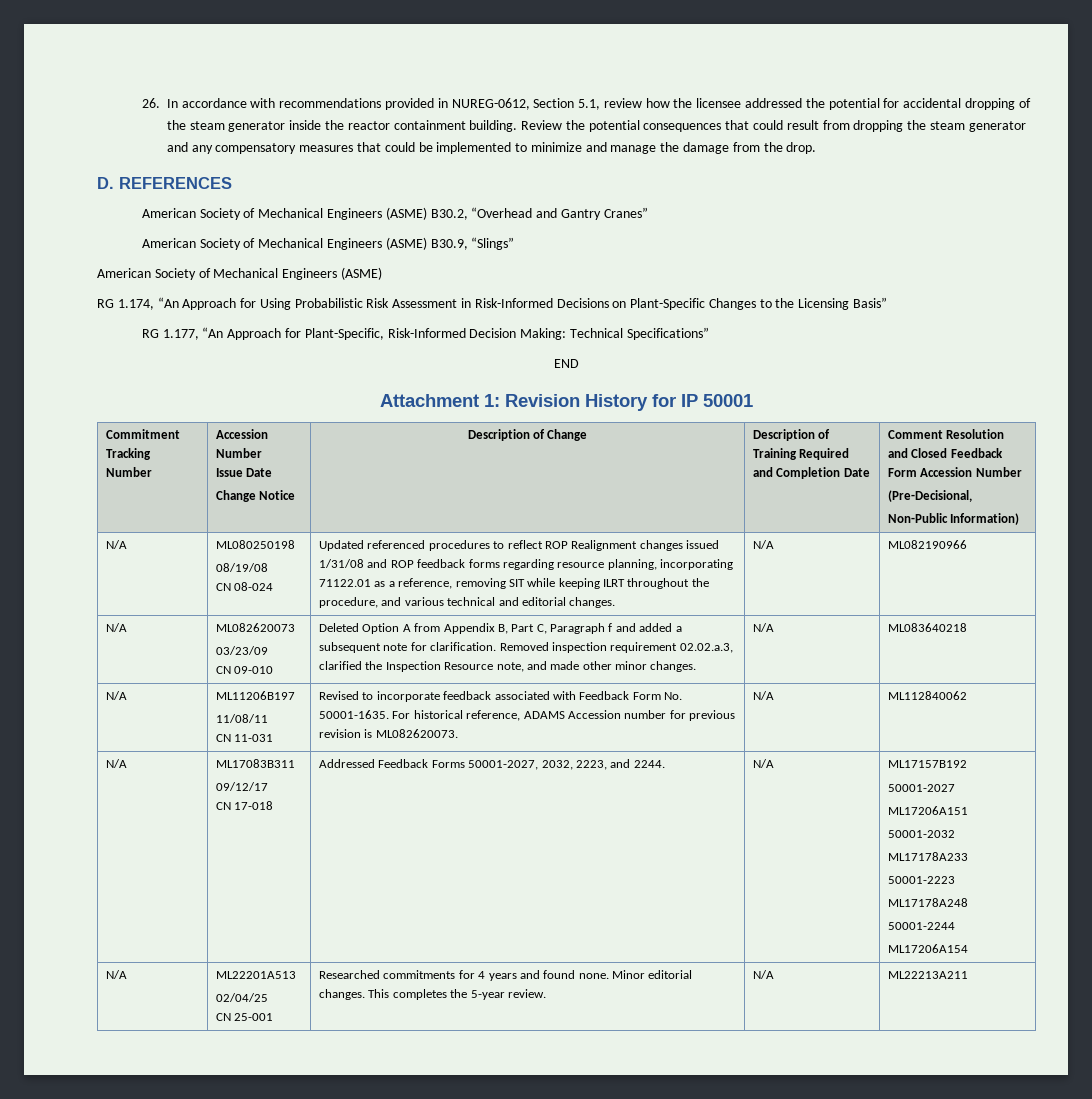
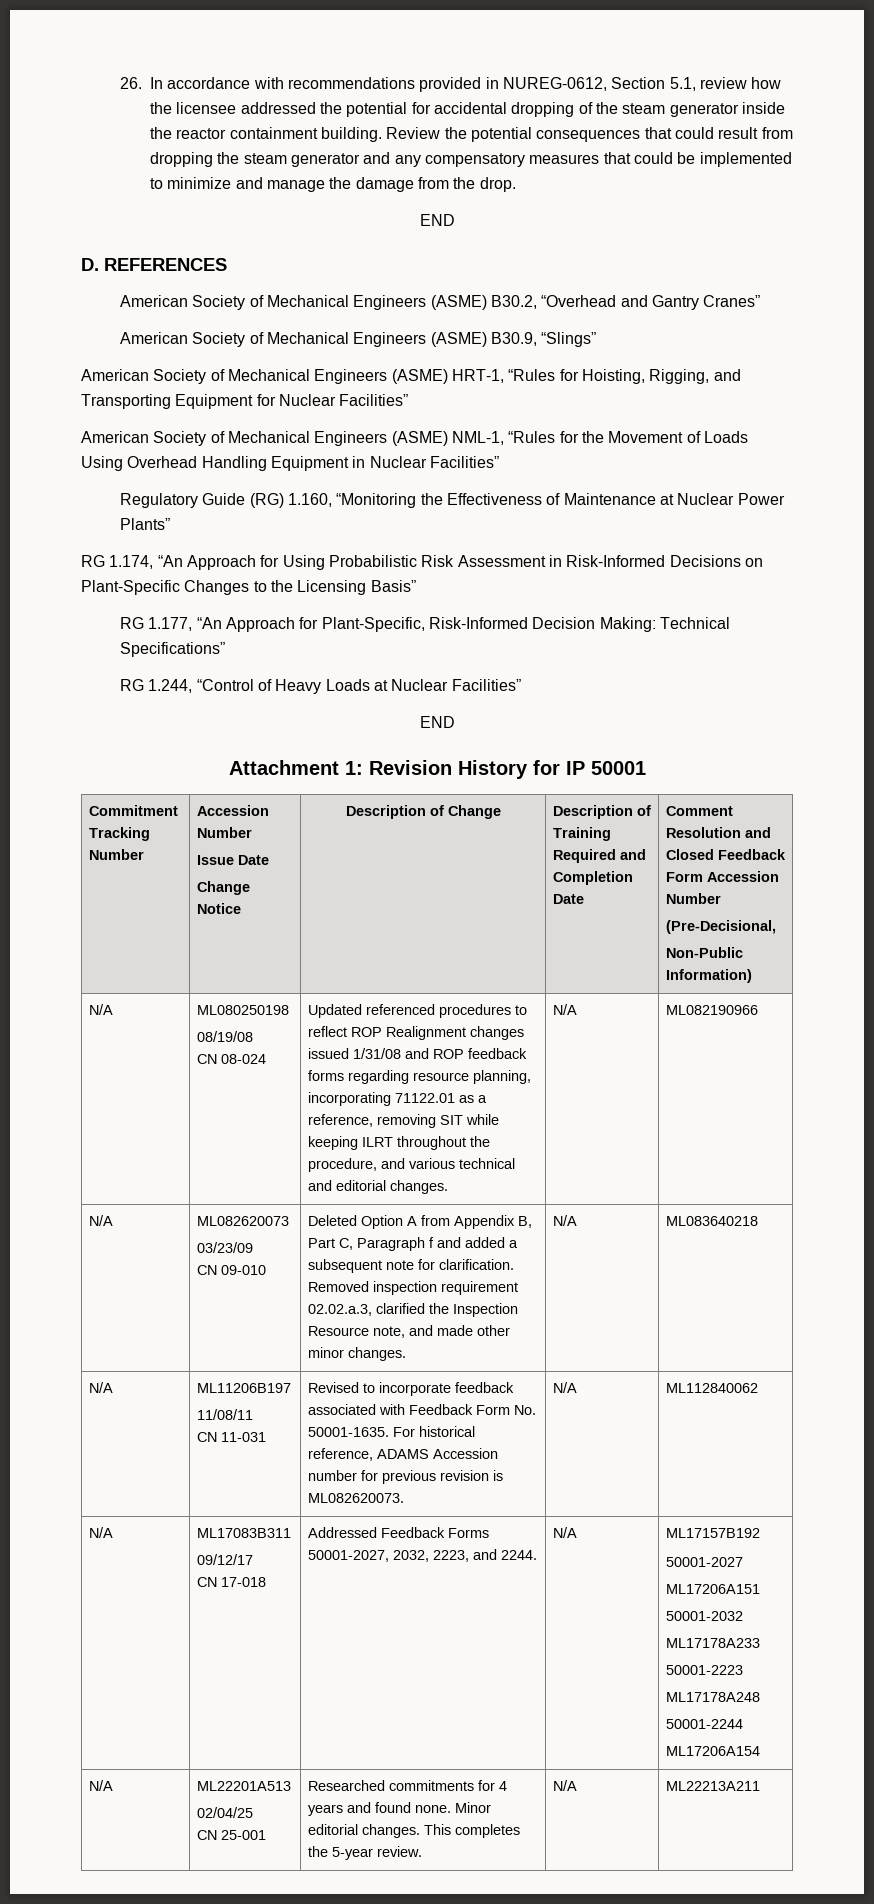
  Review the potential consequences that could result from dropping the steam generator and any compensatory measures that could be implemented to minimize and manage the damage from the drop.
+ END
  American Society of Mechanical Engineers (ASME) B30.9, “Slings”
- American Society of Mechanical Engineers (ASME)
+ American Society of Mechanical Engineers (ASME) HRT-1, “Rules for Hoisting, Rigging, and Transporting Equipment for Nuclear Facilities”
+ American Society of Mechanical Engineers (ASME) NML-1, “Rules for the Movement of Loads Using Overhead Handling Equipment in Nuclear Facilities”
+ Regulatory Guide (RG) 1.160, “Monitoring the Effectiveness of Maintenance at Nuclear Power Plants”
+ RG 1.244, “Control of Heavy Loads at Nuclear Facilities”

